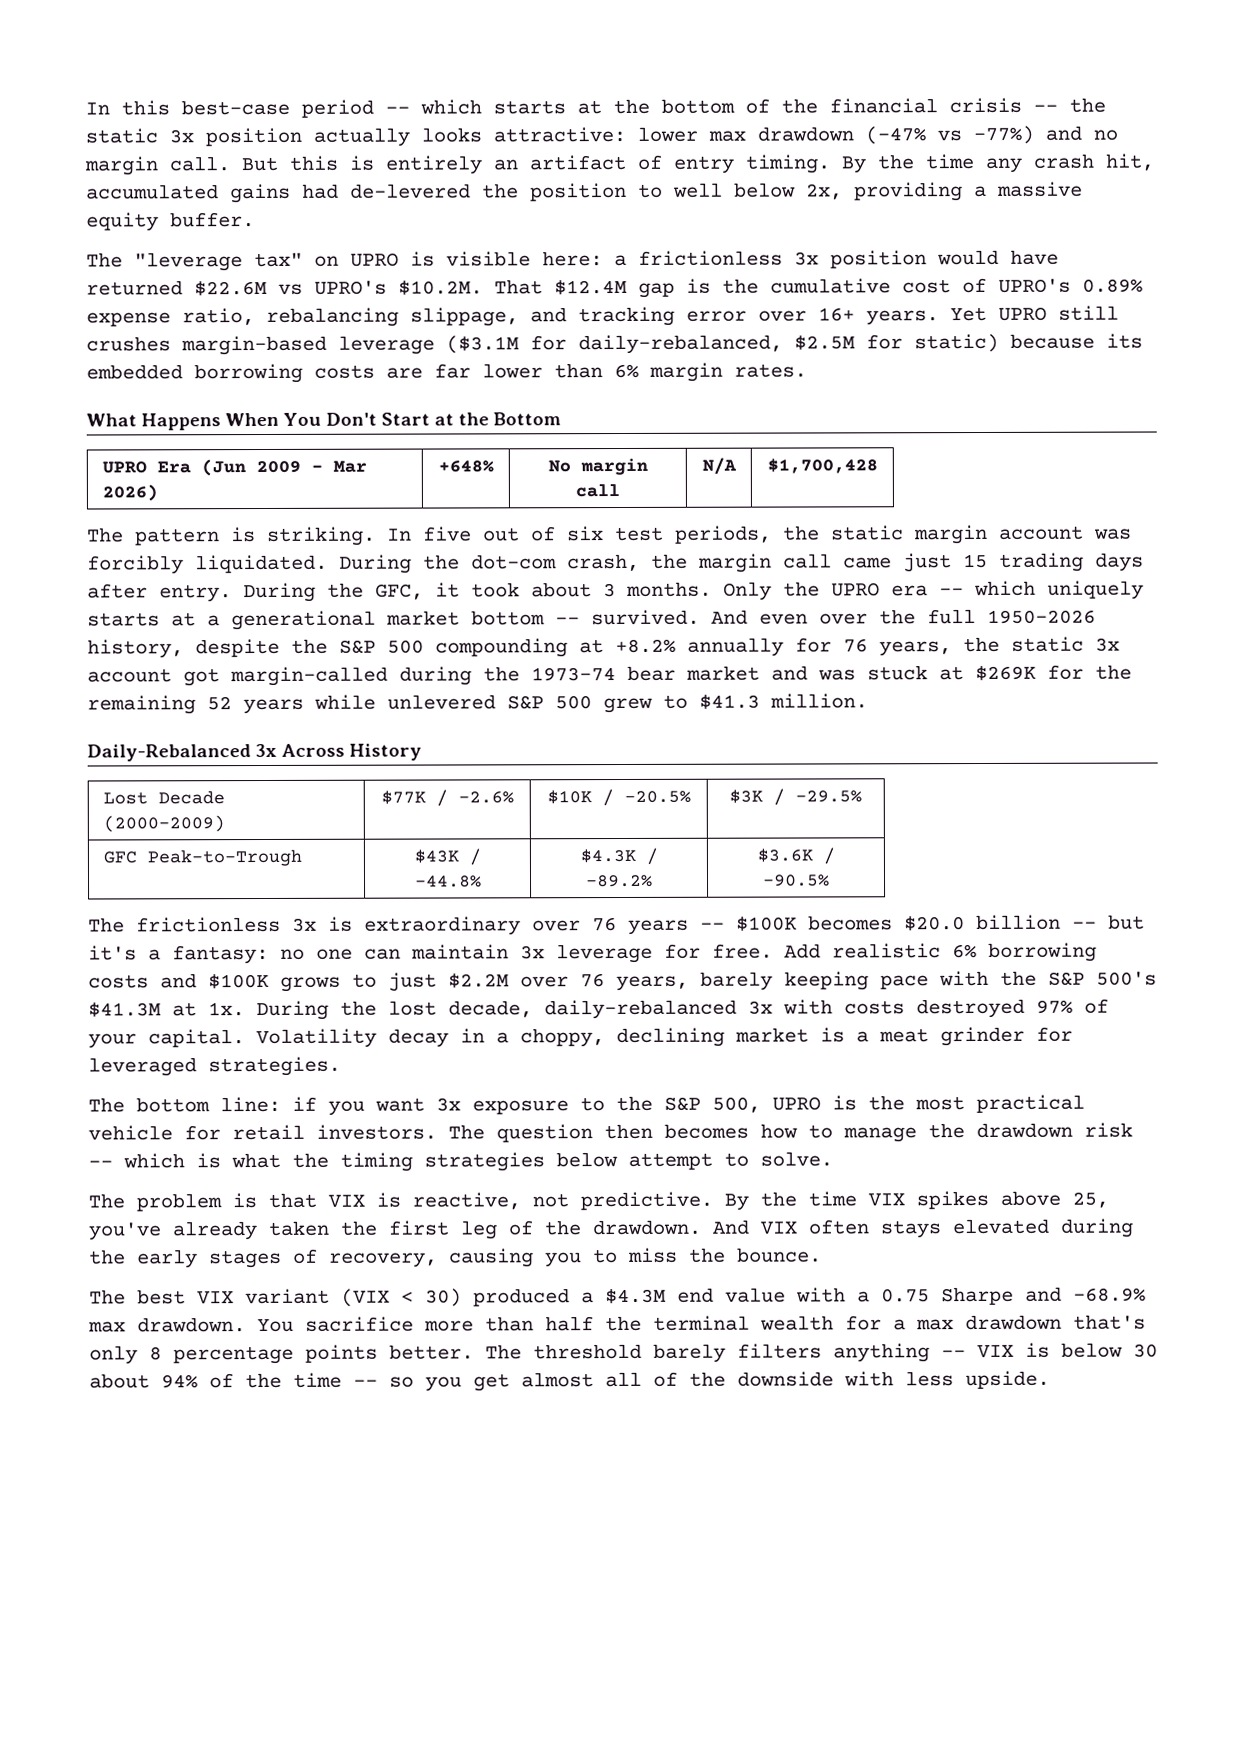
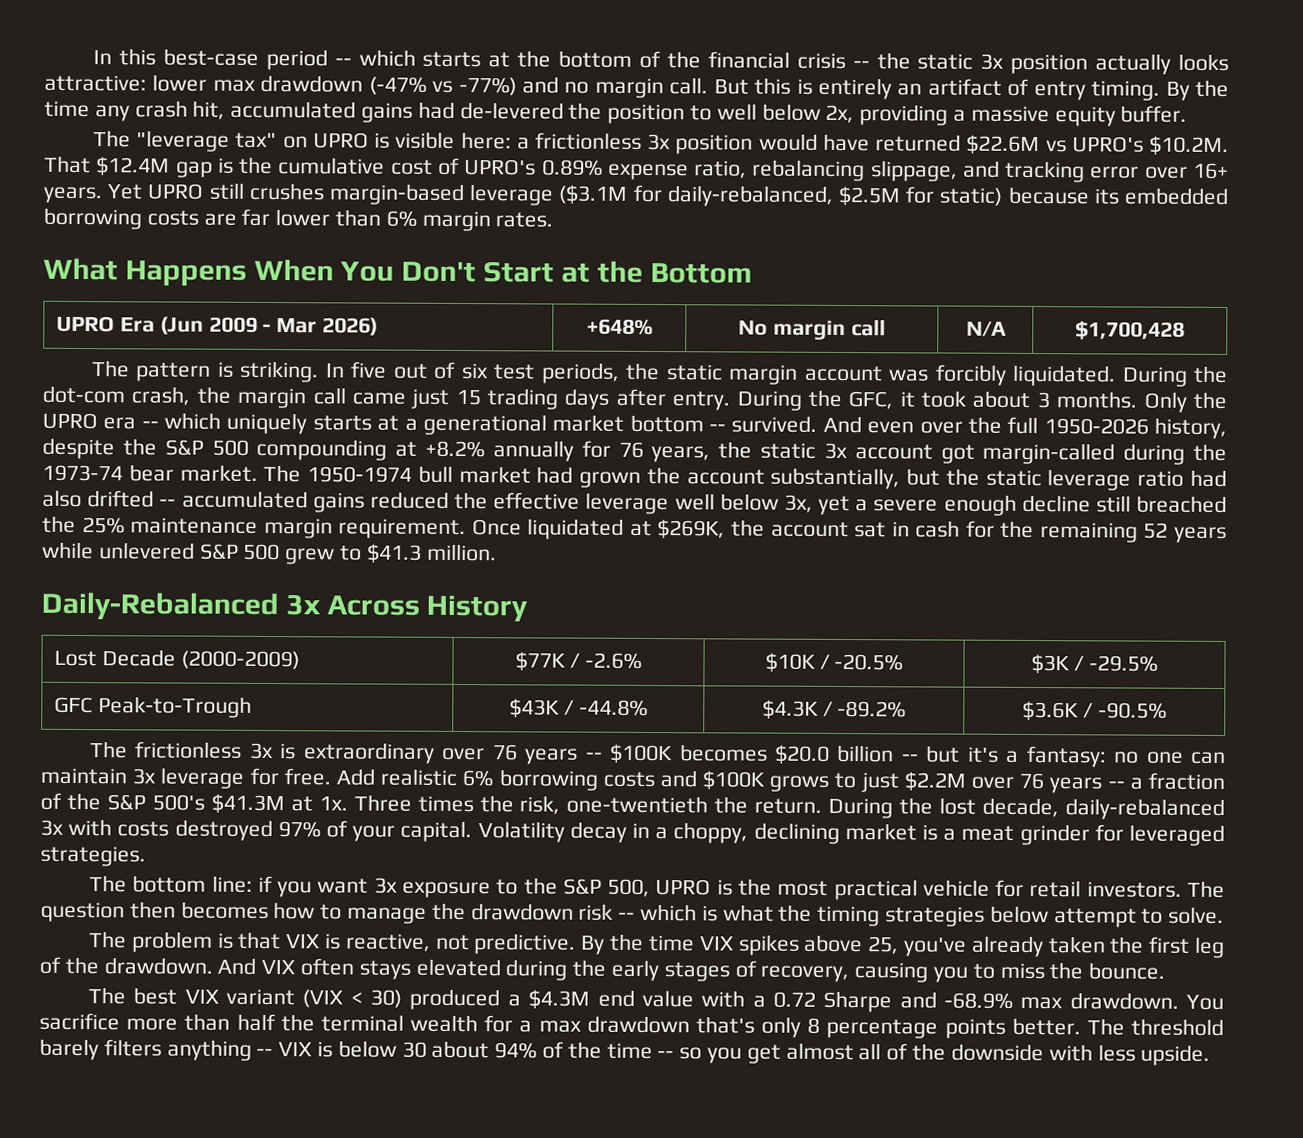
- And even over the full 1950-2026 history, despite the S&P 500 compounding at +8.2% annually for 76 years, the static 3x account got margin-called during the 1973-74 bear market and was stuck at $269K for the remaining 52 years while unlevered S&P 500 grew to $41.3 million.
+ And even over the full 1950-2026 history, despite the S&P 500 compounding at +8.2% annually for 76 years, the static 3x account got margin-called during the 1973-74 bear market. The 1950-1974 bull market had grown the account substantially, but the static leverage ratio had also drifted -- accumulated gains reduced the effective leverage well below 3x, yet a severe enough decline still breached the 25% maintenance margin requirement. Once liquidated at $269K, the account sat in cash for the remaining 52 years while unlevered S&P 500 grew to $41.3 million.
- Add realistic 6% borrowing costs and $100K grows to just $2.2M over 76 years, barely keeping pace with the S&P 500's $41.3M at 1x.
+ Add realistic 6% borrowing costs and $100K grows to just $2.2M over 76 years -- a fraction of the S&P 500's $41.3M at 1x.
+ Three times the risk, one-twentieth the return.
- The best VIX variant (VIX < 30) produced a $4.3M end value with a 0.75 Sharpe and -68.9% max drawdown.
+ The best VIX variant (VIX < 30) produced a $4.3M end value with a 0.72 Sharpe and -68.9% max drawdown.

